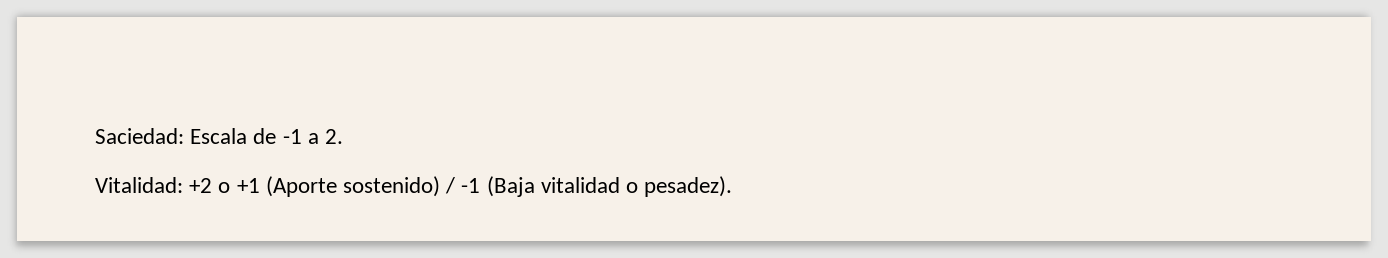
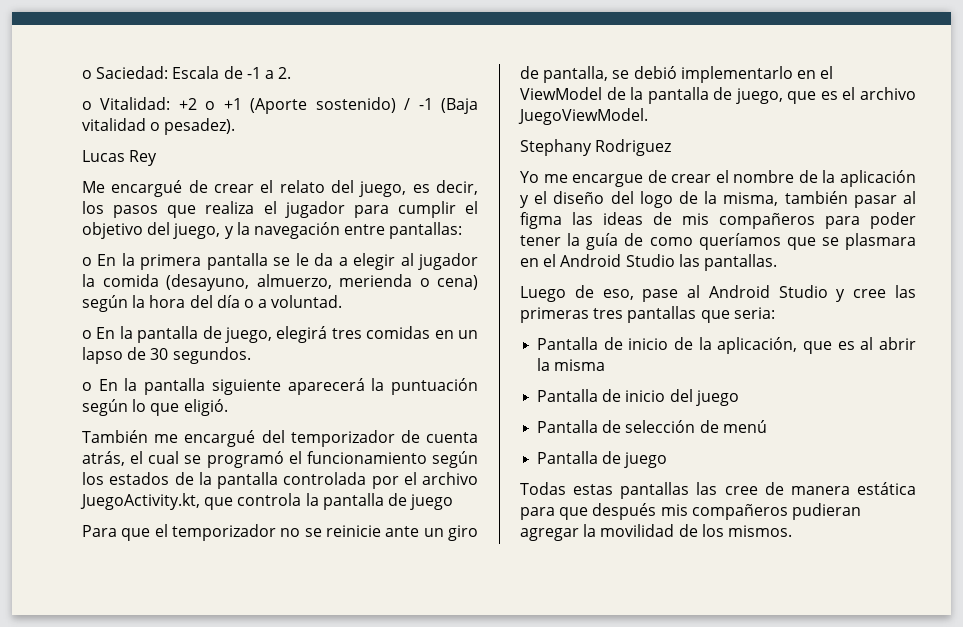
- Saciedad: Escala de -1 a 2.
+ o Saciedad: Escala de -1 a 2.
- Vitalidad: +2 o +1 (Aporte sostenido) / -1 (Baja vitalidad o pesadez).
+ o Vitalidad: +2 o +1 (Aporte sostenido) / -1 (Baja vitalidad o pesadez).
+ Lucas Rey
+ Me encargué de crear el relato del juego, es decir, los pasos que realiza el jugador para cumplir el objetivo del juego, y la navegación entre pantallas:
+ o En la primera pantalla se le da a elegir al jugador la comida (desayuno, almuerzo, merienda o cena) según la hora del día o a voluntad.
+ o En la pantalla de juego, elegirá tres comidas en un lapso de 30 segundos.
+ o En la pantalla siguiente aparecerá la puntuación según lo que eligió.
+ También me encargué del temporizador de cuenta atrás, el cual se programó el funcionamiento según los estados de la pantalla controlada por el archivo JuegoActivity.kt, que controla la pantalla de juego
+ Para que el temporizador no se reinicie ante un giro de pantalla, se debió implementarlo en el ViewModel de la pantalla de juego, que es el archivo JuegoViewModel.
+ Stephany Rodriguez
+ Yo me encargue de crear el nombre de la aplicación y el diseño del logo de la misma, también pasar al figma las ideas de mis compañeros para poder tener la guía de como queríamos que se plasmara en el Android Studio las pantallas.
+ Luego de eso, pase al Android Studio y cree las primeras tres pantallas que seria:
+ Pantalla de inicio de la aplicación, que es al abrir la misma
+ Pantalla de inicio del juego
+ Pantalla de selección de menú
+ Pantalla de juego
+ Todas estas pantallas las cree de manera estática para que después mis compañeros pudieran agregar la movilidad de los mismos.

